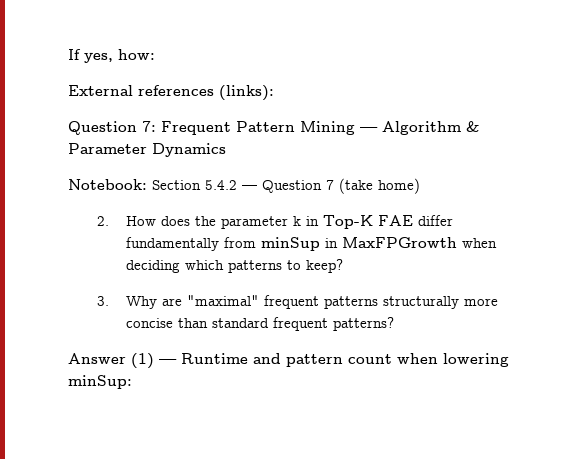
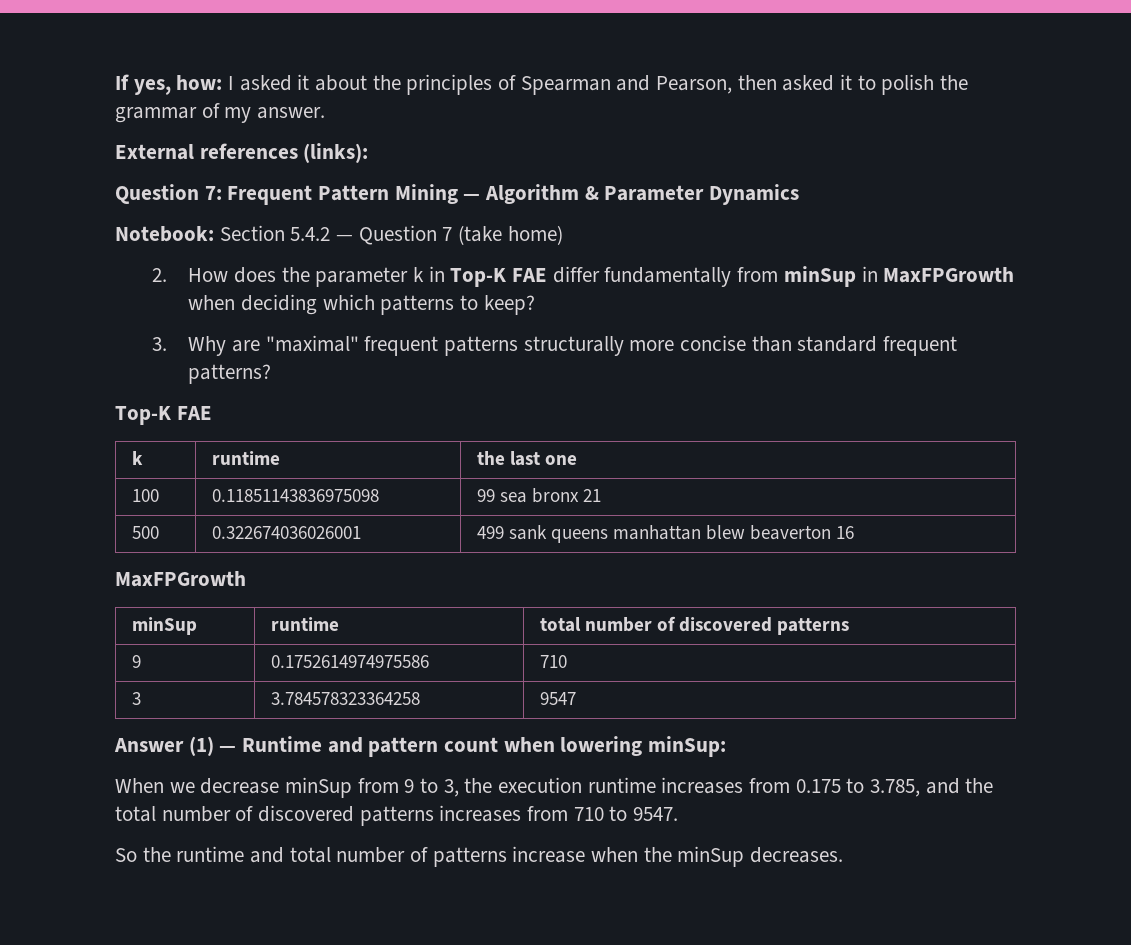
- If yes, how:
+ If yes, how: I asked it about the principles of Spearman and Pearson, then asked it to polish the grammar of my answer.
  3. Why are "maximal" frequent patterns structurally more concise than standard frequent patterns?
+ Top-K FAE
+ k | runtime | the last one
+ 100 | 0.11851143836975098 | 99 sea bronx 21
+ 500 | 0.322674036026001 | 499 sank queens manhattan blew beaverton 16
+ MaxFPGrowth
+ minSup | runtime | total number of discovered patterns
+ 9 | 0.1752614974975586 | 710
+ 3 | 3.784578323364258 | 9547
+ When we decrease minSup from 9 to 3, the execution runtime increases from 0.175 to 3.785, and the total number of discovered patterns increases from 710 to 9547.
+ So the runtime and total number of patterns increase when the minSup decreases.

